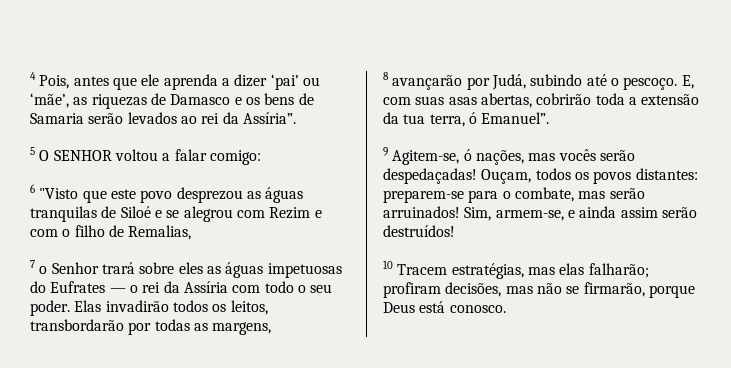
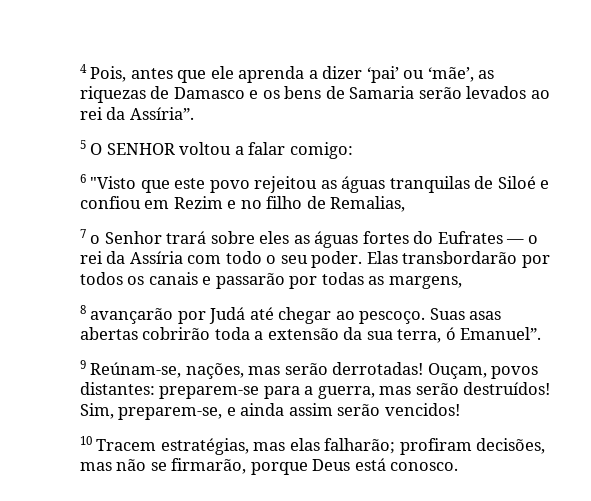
- 6 "Visto que este povo desprezou as águas tranquilas de Siloé e se alegrou com Rezim e com o filho de Remalias,
+ 6 "Visto que este povo rejeitou as águas tranquilas de Siloé e confiou em Rezim e no filho de Remalias,
- 7 o Senhor trará sobre eles as águas impetuosas do Eufrates — o rei da Assíria com todo o seu poder.
+ 7 o Senhor trará sobre eles as águas fortes do Eufrates — o rei da Assíria com todo o seu poder.
- Elas invadirão todos os leitos, transbordarão por todas as margens,
+ Elas transbordarão por todos os canais e passarão por todas as margens,
- 8 avançarão por Judá, subindo até o pescoço. E, com suas asas abertas, cobrirão toda a extensão da tua terra, ó Emanuel”.
+ 8 avançarão por Judá até chegar ao pescoço. Suas asas abertas cobrirão toda a extensão da sua terra, ó Emanuel”.
- 9 Agitem-se, ó nações, mas vocês serão despedaçadas! Ouçam, todos os povos distantes: preparem-se para o combate, mas serão arruinados! Sim, armem-se, e ainda assim serão destruídos!
+ 9 Reúnam-se, nações, mas serão derrotadas! Ouçam, povos distantes: preparem-se para a guerra, mas serão destruídos! Sim, preparem-se, e ainda assim serão vencidos!

